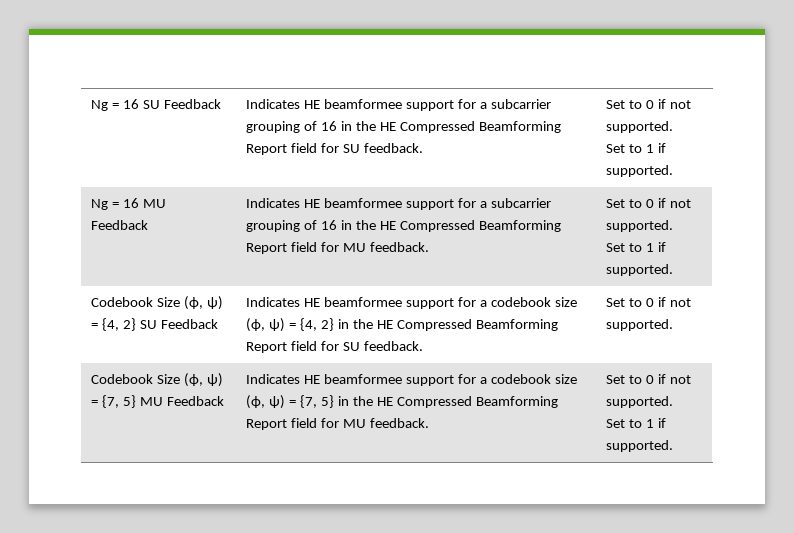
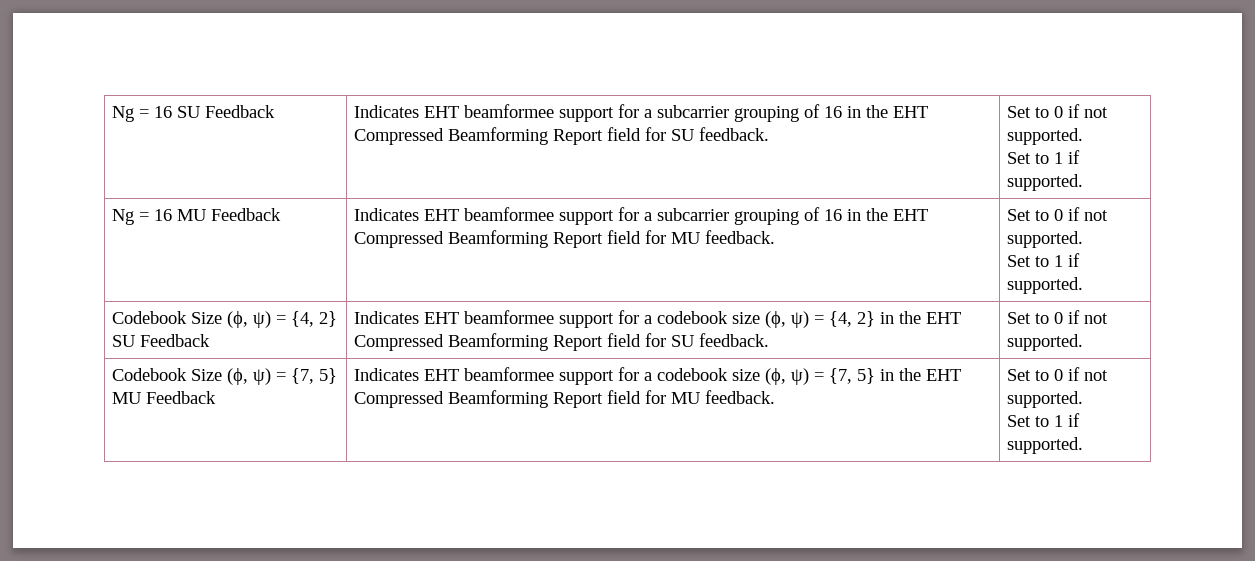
- Ng = 16 SU Feedback | Indicates HE beamformee support for a subcarrier grouping of 16 in the HE Compressed Beamforming Report field for SU feedback. | Set to 0 if not supported.
+ Ng = 16 SU Feedback | Indicates EHT beamformee support for a subcarrier grouping of 16 in the EHT Compressed Beamforming Report field for SU feedback. | Set to 0 if not supported.
- Ng = 16 MU Feedback | Indicates HE beamformee support for a subcarrier grouping of 16 in the HE Compressed Beamforming Report field for MU feedback. | Set to 0 if not supported.
+ Ng = 16 MU Feedback | Indicates EHT beamformee support for a subcarrier grouping of 16 in the EHT Compressed Beamforming Report field for MU feedback. | Set to 0 if not supported.
- Codebook Size (ϕ, ψ) = {4, 2} SU Feedback | Indicates HE beamformee support for a codebook size (ϕ, ψ) = {4, 2} in the HE Compressed Beamforming Report field for SU feedback. | Set to 0 if not supported.
+ Codebook Size (ϕ, ψ) = {4, 2} SU Feedback | Indicates EHT beamformee support for a codebook size (ϕ, ψ) = {4, 2} in the EHT Compressed Beamforming Report field for SU feedback. | Set to 0 if not supported.
- Indicates HE beamformee support for a codebook size (ϕ, ψ) = {7, 5} in the HE Compressed Beamforming Report field for MU feedback.
+ Indicates EHT beamformee support for a codebook size (ϕ, ψ) = {7, 5} in the EHT Compressed Beamforming Report field for MU feedback.

